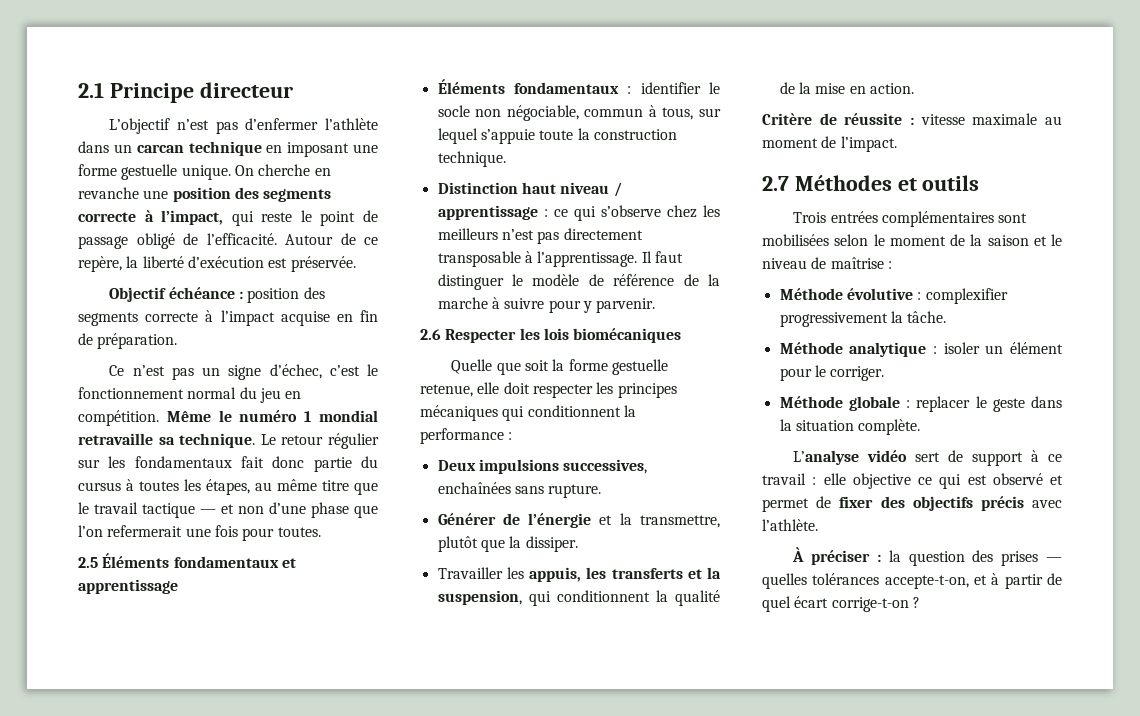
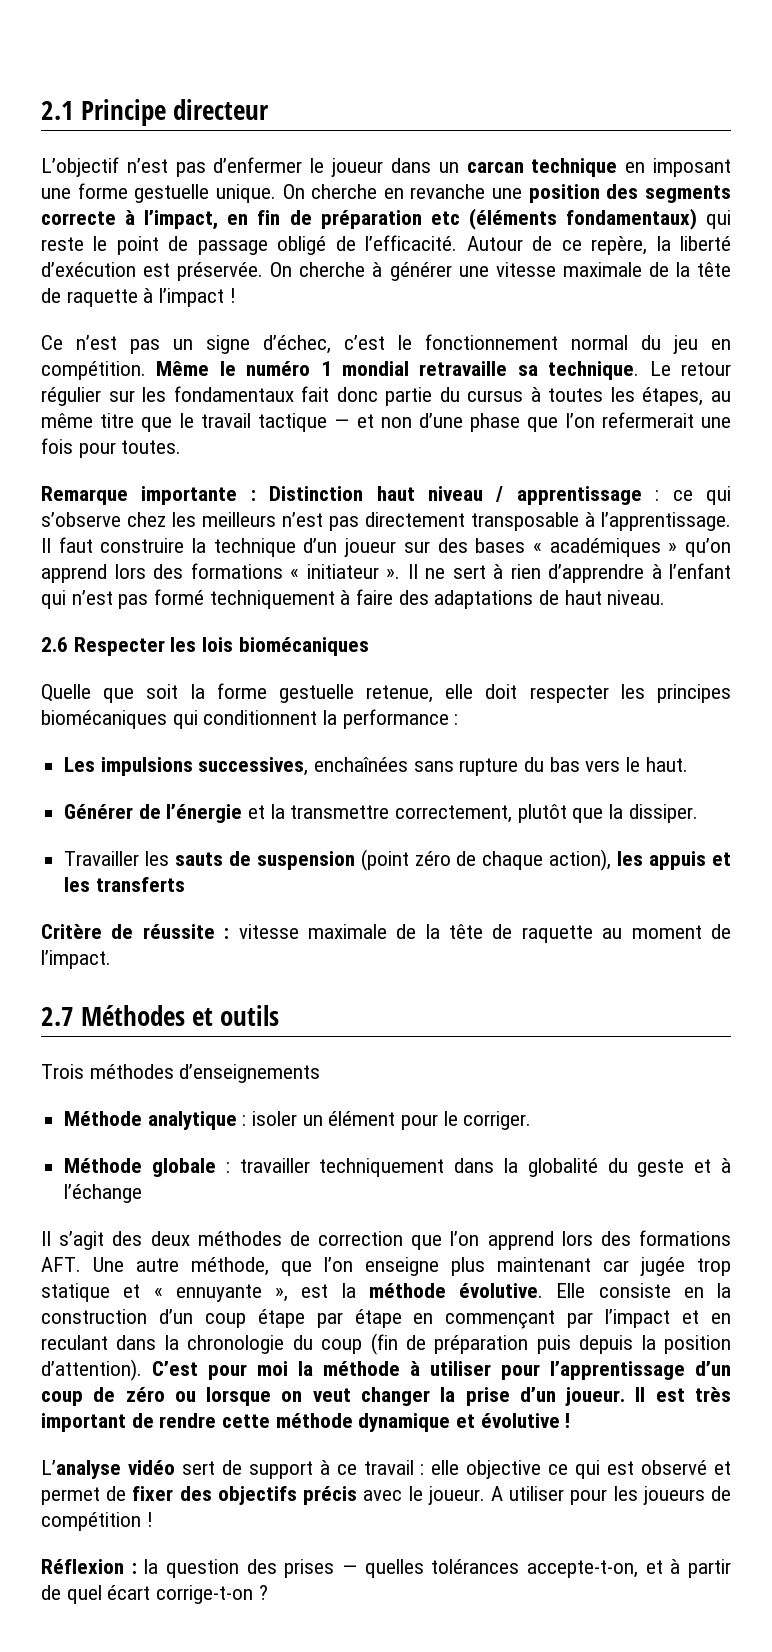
- L’objectif n’est pas d’enfermer l’athlète dans un carcan technique en imposant une forme gestuelle unique.
+ L’objectif n’est pas d’enfermer le joueur dans un carcan technique en imposant une forme gestuelle unique.
- On cherche en revanche une position des segments correcte à l’impact, qui reste le point de passage obligé de l’efficacité.
+ On cherche en revanche une position des segments correcte à l’impact, en fin de préparation etc (éléments fondamentaux) qui reste le point de passage obligé de l’efficacité.
- Autour de ce repère, la liberté d’exécution est préservée.
- Objectif échéance : position des segments correcte à l’impact acquise en fin de préparation.
+ Autour de ce repère, la liberté d’exécution est préservée. On cherche à générer une vitesse maximale de la tête de raquette à l’impact !
- 2.5 Éléments fondamentaux et apprentissage
- Éléments fondamentaux : identifier le socle non négociable, commun à tous, sur lequel s’appuie toute la construction technique.
- Distinction haut niveau / apprentissage : ce qui s’observe chez les meilleurs n’est pas directement transposable à l’apprentissage.
+ Remarque importante : Distinction haut niveau / apprentissage : ce qui s’observe chez les meilleurs n’est pas directement transposable à l’apprentissage.
- Il faut distinguer le modèle de référence de la marche à suivre pour y parvenir.
+ Il faut construire la technique d’un joueur sur des bases « académiques » qu’on apprend lors des formations « initiateur ». Il ne sert à rien d’apprendre à l’enfant qui n’est pas formé techniquement à faire des adaptations de haut niveau.
- Quelle que soit la forme gestuelle retenue, elle doit respecter les principes mécaniques qui conditionnent la performance :
+ Quelle que soit la forme gestuelle retenue, elle doit respecter les principes biomécaniques qui conditionnent la performance :
- Deux impulsions successives, enchaînées sans rupture.
+ Les impulsions successives, enchaînées sans rupture du bas vers le haut.
- Générer de l’énergie et la transmettre, plutôt que la dissiper.
+ Générer de l’énergie et la transmettre correctement, plutôt que la dissiper.
- Travailler les appuis, les transferts et la suspension, qui conditionnent la qualité de la mise en action.
+ Travailler les sauts de suspension (point zéro de chaque action), les appuis et les transferts
- Critère de réussite : vitesse maximale au moment de l’impact.
+ Critère de réussite : vitesse maximale de la tête de raquette au moment de l’impact.
- Trois entrées complémentaires sont mobilisées selon le moment de la saison et le niveau de maîtrise :
- Méthode évolutive : complexifier progressivement la tâche.
+ Trois méthodes d’enseignements
- Méthode globale : replacer le geste dans la situation complète.
+ Méthode globale : travailler techniquement dans la globalité du geste et à l’échange
+ Il s’agit des deux méthodes de correction que l’on apprend lors des formations AFT. Une autre méthode, que l’on enseigne plus maintenant car jugée trop statique et « ennuyante », est la méthode évolutive. Elle consiste en la construction d’un coup étape par étape en commençant par l’impact et en reculant dans la chronologie du coup (fin de préparation puis depuis la position d’attention). C’est pour moi la méthode à utiliser pour l’apprentissage d’un coup de zéro ou lorsque on veut changer la prise d’un joueur. Il est très important de rendre cette méthode dynamique et évolutive !
- L’analyse vidéo sert de support à ce travail : elle objective ce qui est observé et permet de fixer des objectifs précis avec l’athlète.
- À préciser : la question des prises — quelles tolérances accepte-t-on, et à partir de quel écart corrige-t-on ?
+ L’analyse vidéo sert de support à ce travail : elle objective ce qui est observé et permet de fixer des objectifs précis avec le joueur. A utiliser pour les joueurs de compétition !
+ Réflexion : la question des prises — quelles tolérances accepte-t-on, et à partir de quel écart corrige-t-on ?

